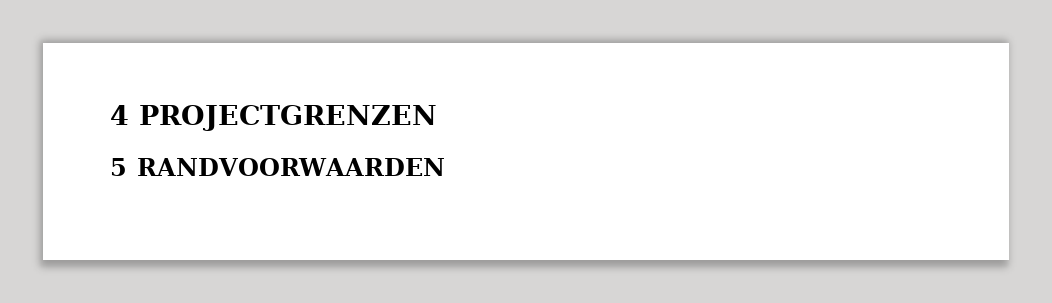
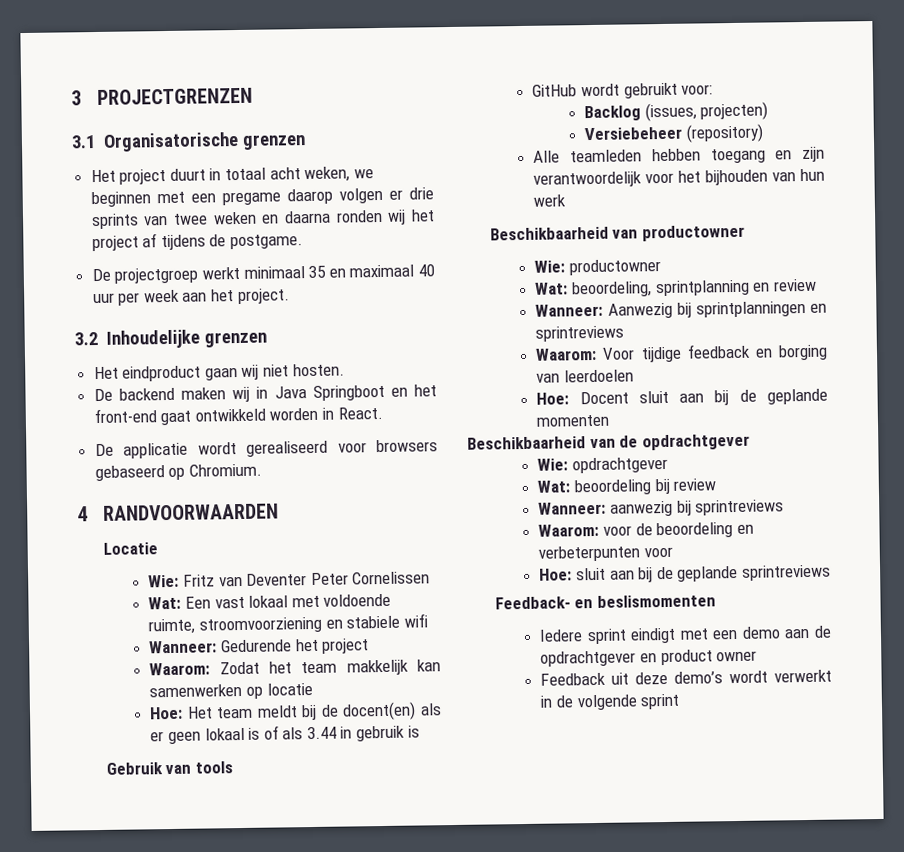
- 4 PROJECTGRENZEN
+ 3 PROJECTGRENZEN
- 5 RANDVOORWAARDEN
+ 3.1 Organisatorische grenzen
+ Het project duurt in totaal acht weken, we beginnen met een pregame daarop volgen er drie sprints van twee weken en daarna ronden wij het project af tijdens de postgame.
+ De projectgroep werkt minimaal 35 en maximaal 40 uur per week aan het project.
+ 3.2 Inhoudelijke grenzen
+ Het eindproduct gaan wij niet hosten.
+ De backend maken wij in Java Springboot en het front-end gaat ontwikkeld worden in React.
+ De applicatie wordt gerealiseerd voor browsers gebaseerd op Chromium.
+ 4 RANDVOORWAARDEN
+ Locatie
+ Wie: Fritz van Deventer Peter Cornelissen
+ Wat: Een vast lokaal met voldoende ruimte, stroomvoorziening en stabiele wifi
+ Wanneer: Gedurende het project
+ Waarom: Zodat het team makkelijk kan samenwerken op locatie
+ Hoe: Het team meldt bij de docent(en) als er geen lokaal is of als 3.44 in gebruik is
+ Gebruik van tools
+ GitHub wordt gebruikt voor:
+ Backlog (issues, projecten)
+ Versiebeheer (repository)
+ Alle teamleden hebben toegang en zijn verantwoordelijk voor het bijhouden van hun werk
+ Beschikbaarheid van productowner
+ Wie: productowner
+ Wat: beoordeling, sprintplanning en review
+ Wanneer: Aanwezig bij sprintplanningen en sprintreviews
+ Waarom: Voor tijdige feedback en borging van leerdoelen
+ Hoe: Docent sluit aan bij de geplande momenten
+ Beschikbaarheid van de opdrachtgever
+ Wie: opdrachtgever
+ Wat: beoordeling bij review
+ Wanneer: aanwezig bij sprintreviews
+ Waarom: voor de beoordeling en verbeterpunten voor
+ Hoe: sluit aan bij de geplande sprintreviews
+ Feedback- en beslismomenten
+ Iedere sprint eindigt met een demo aan de opdrachtgever en product owner
+ Feedback uit deze demo’s wordt verwerkt in de volgende sprint

